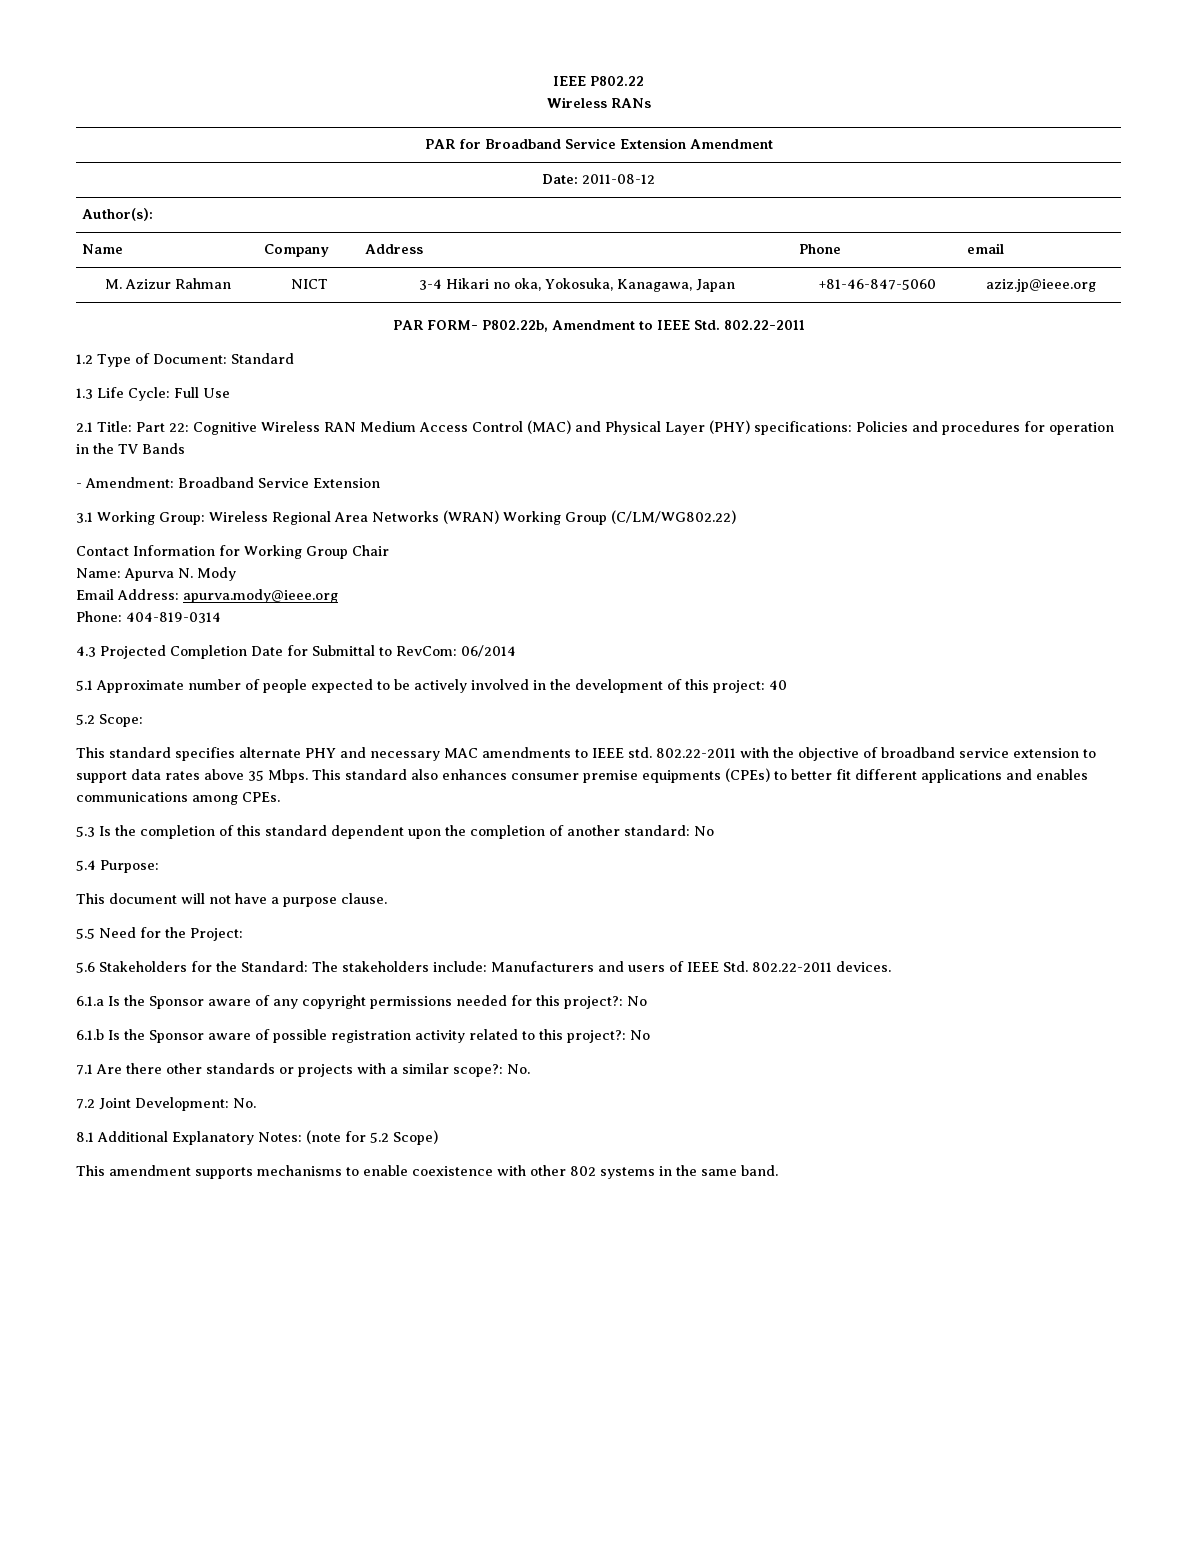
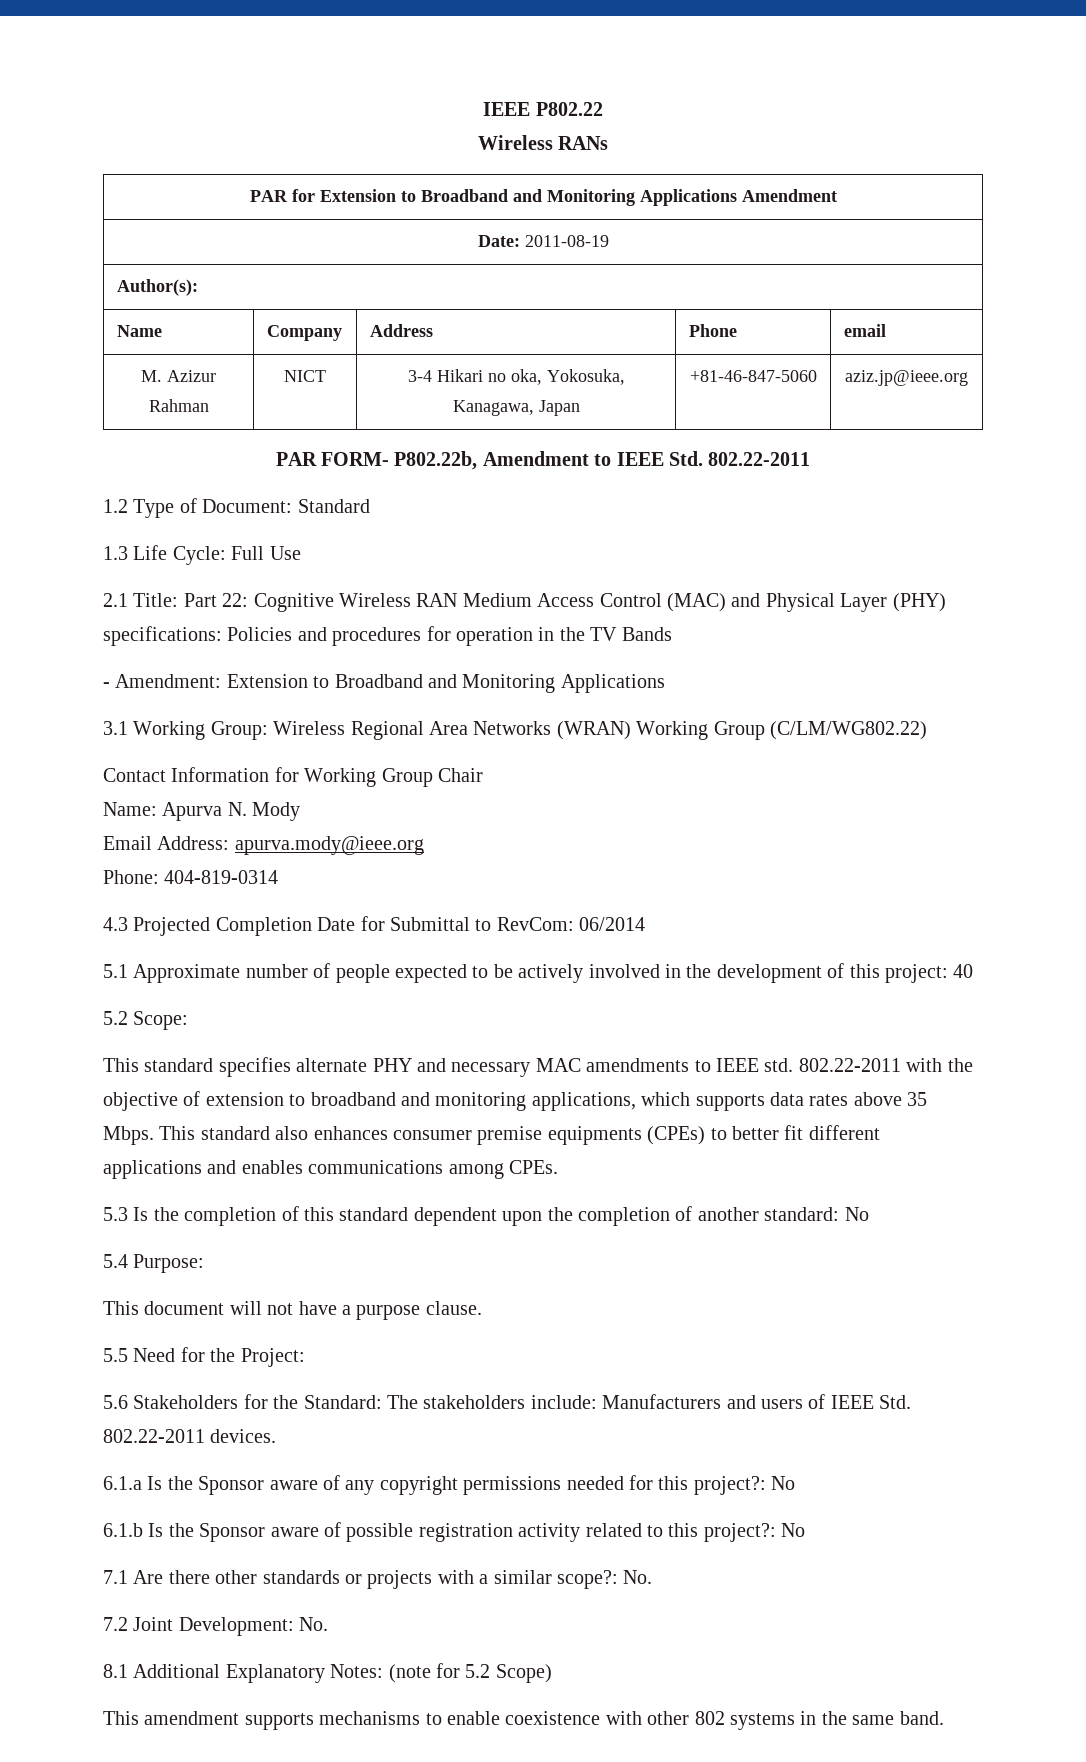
- PAR for Broadband Service Extension Amendment
+ PAR for Extension to Broadband and Monitoring Applications Amendment
- Date: 2011-08-12
+ Date: 2011-08-19
- - Amendment: Broadband Service Extension
+ - Amendment: Extension to Broadband and Monitoring Applications
- 802.22-2011 with the objective of broadband service extension to support data rates above 35 Mbps.
+ 802.22-2011 with the objective of extension to broadband and monitoring applications, which supports data rates above 35 Mbps.

